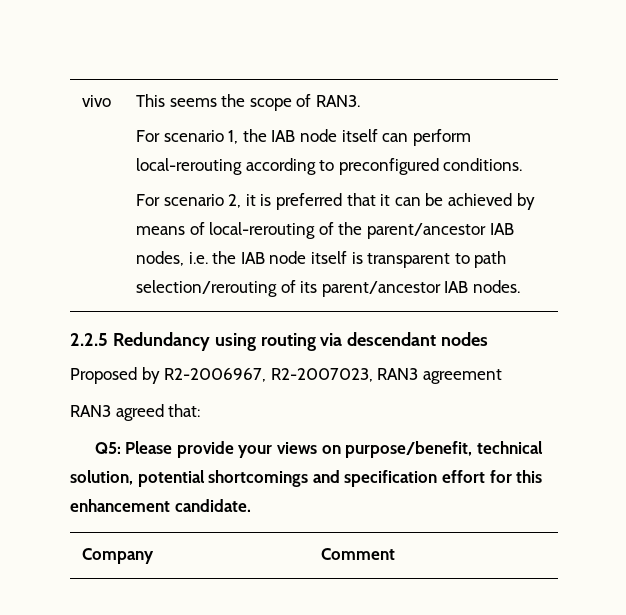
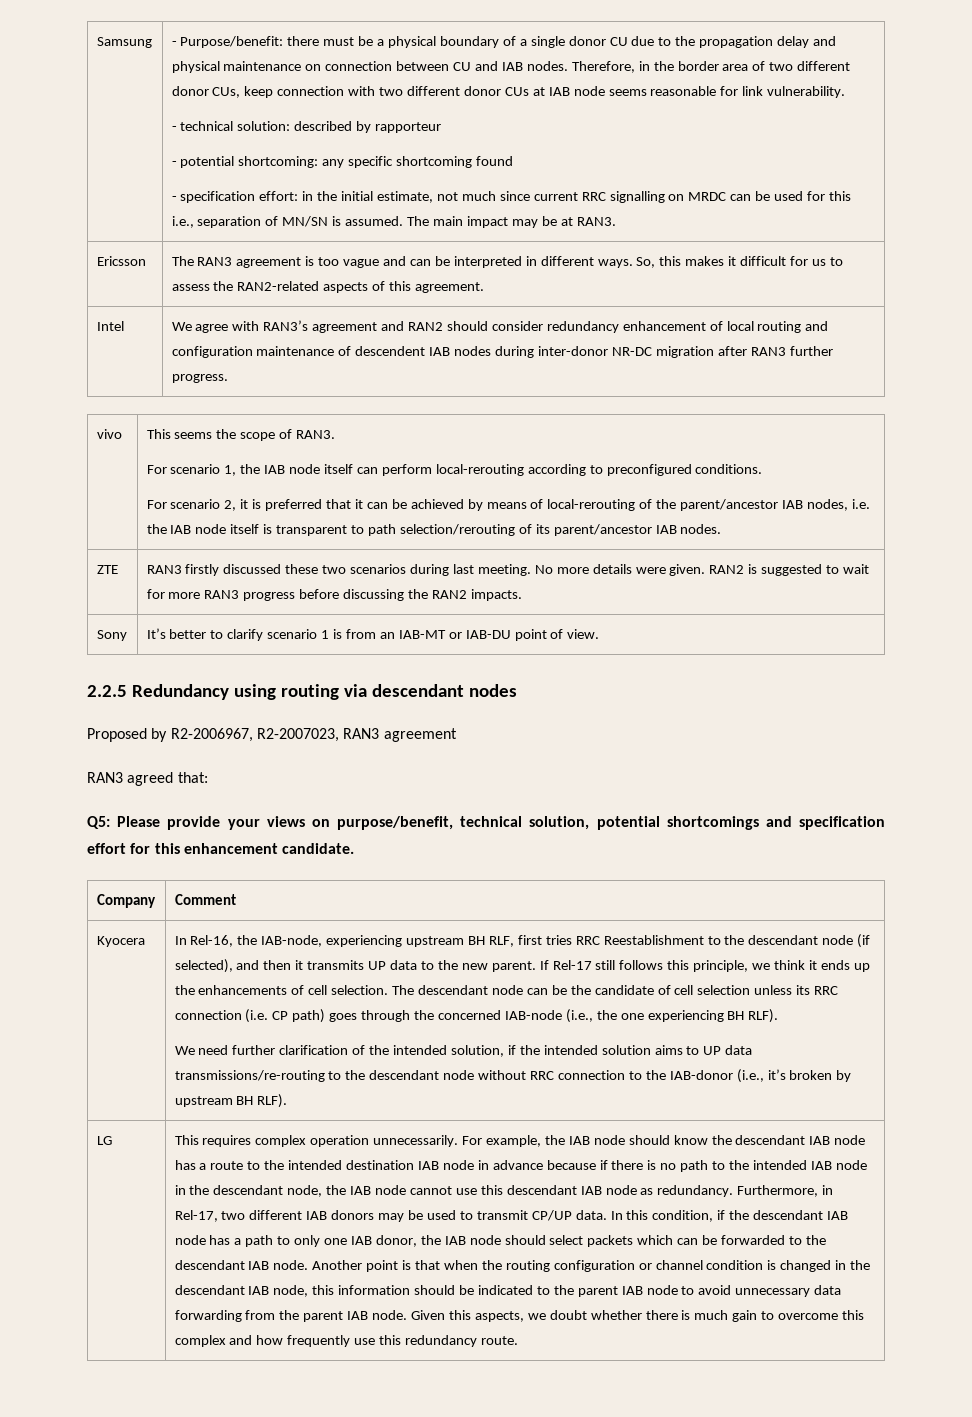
+ Samsung | - Purpose/benefit: there must be a physical boundary of a single donor CU due to the propagation delay and physical maintenance on connection between CU and IAB nodes. Therefore, in the border area of two different donor CUs, keep connection with two different donor CUs at IAB node seems reasonable for link vulnerability.
+ - technical solution: described by rapporteur
+ - potential shortcoming: any specific shortcoming found
+ - specification effort: in the initial estimate, not much since current RRC signalling on MRDC can be used for this i.e., separation of MN/SN is assumed. The main impact may be at RAN3.
+ Ericsson | The RAN3 agreement is too vague and can be interpreted in different ways. So, this makes it difficult for us to assess the RAN2-related aspects of this agreement.
+ Intel | We agree with RAN3’s agreement and RAN2 should consider redundancy enhancement of local routing and configuration maintenance of descendent IAB nodes during inter-donor NR-DC migration after RAN3 further progress.
+ ZTE | RAN3 firstly discussed these two scenarios during last meeting. No more details were given. RAN2 is suggested to wait for more RAN3 progress before discussing the RAN2 impacts.
+ Sony | It’s better to clarify scenario 1 is from an IAB-MT or IAB-DU point of view.
+ Kyocera | In Rel-16, the IAB-node, experiencing upstream BH RLF, first tries RRC Reestablishment to the descendant node (if selected), and then it transmits UP data to the new parent. If Rel-17 still follows this principle, we think it ends up the enhancements of cell selection. The descendant node can be the candidate of cell selection unless its RRC connection (i.e. CP path) goes through the concerned IAB-node (i.e., the one experiencing BH RLF).
+ We need further clarification of the intended solution, if the intended solution aims to UP data transmissions/re-routing to the descendant node without RRC connection to the IAB-donor (i.e., it’s broken by upstream BH RLF).
+ LG | This requires complex operation unnecessarily. For example, the IAB node should know the descendant IAB node has a route to the intended destination IAB node in advance because if there is no path to the intended IAB node in the descendant node, the IAB node cannot use this descendant IAB node as redundancy. Furthermore, in Rel-17, two different IAB donors may be used to transmit CP/UP data. In this condition, if the descendant IAB node has a path to only one IAB donor, the IAB node should select packets which can be forwarded to the descendant IAB node. Another point is that when the routing configuration or channel condition is changed in the descendant IAB node, this information should be indicated to the parent IAB node to avoid unnecessary data forwarding from the parent IAB node. Given this aspects, we doubt whether there is much gain to overcome this complex and how frequently use this redundancy route.

